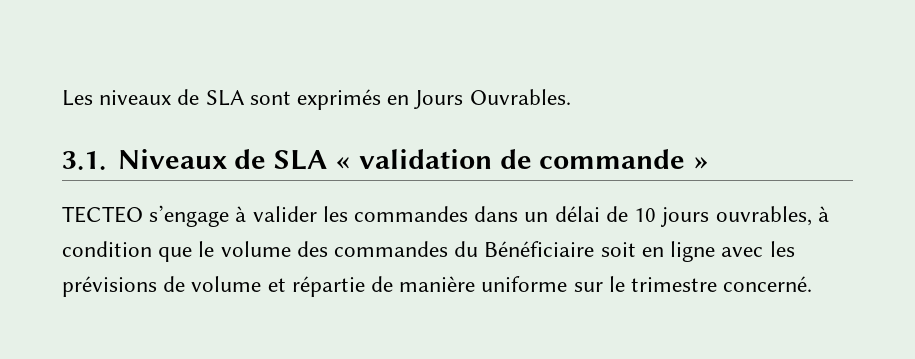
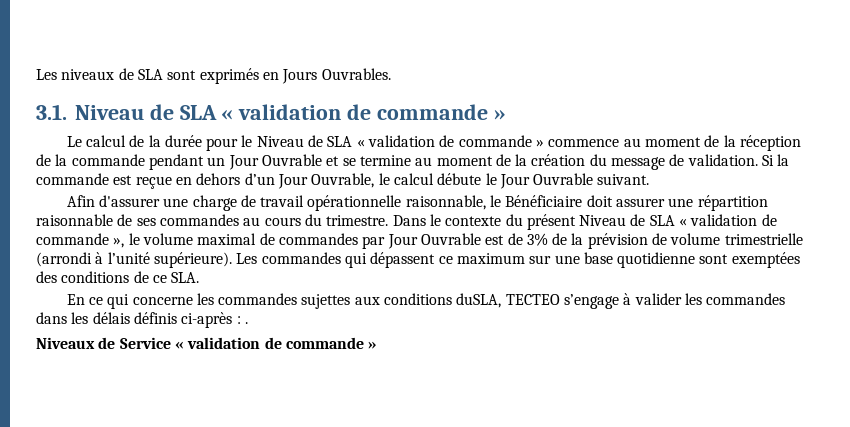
- 3.1. Niveaux de SLA « validation de commande »
+ 3.1. Niveau de SLA « validation de commande »
- TECTEO s’engage à valider les commandes dans un délai de 10 jours ouvrables, à condition que le volume des commandes du Bénéficiaire soit en ligne avec les prévisions de volume et répartie de manière uniforme sur le trimestre concerné.
+ Le calcul de la durée pour le Niveau de SLA « validation de commande » commence au moment de la réception de la commande pendant un Jour Ouvrable et se termine au moment de la création du message de validation. Si la commande est reçue en dehors d’un Jour Ouvrable, le calcul débute le Jour Ouvrable suivant.
+ Afin d'assurer une charge de travail opérationnelle raisonnable, le Bénéficiaire doit assurer une répartition raisonnable de ses commandes au cours du trimestre. Dans le contexte du présent Niveau de SLA « validation de commande », le volume maximal de commandes par Jour Ouvrable est de 3% de la prévision de volume trimestrielle (arrondi à l’unité supérieure). Les commandes qui dépassent ce maximum sur une base quotidienne sont exemptées des conditions de ce SLA.
+ En ce qui concerne les commandes sujettes aux conditions duSLA, TECTEO s’engage à valider les commandes dans les délais définis ci-après : .
+ Niveaux de Service « validation de commande »

